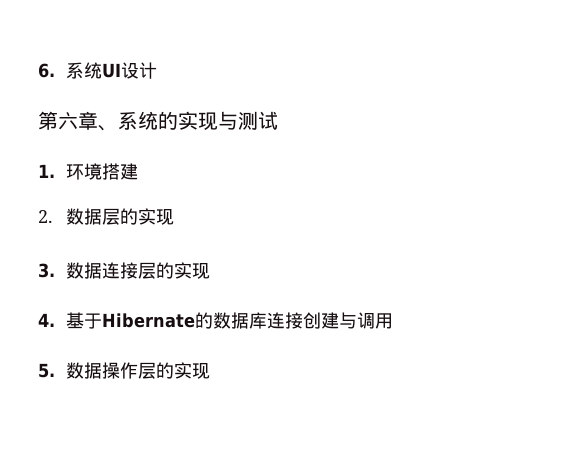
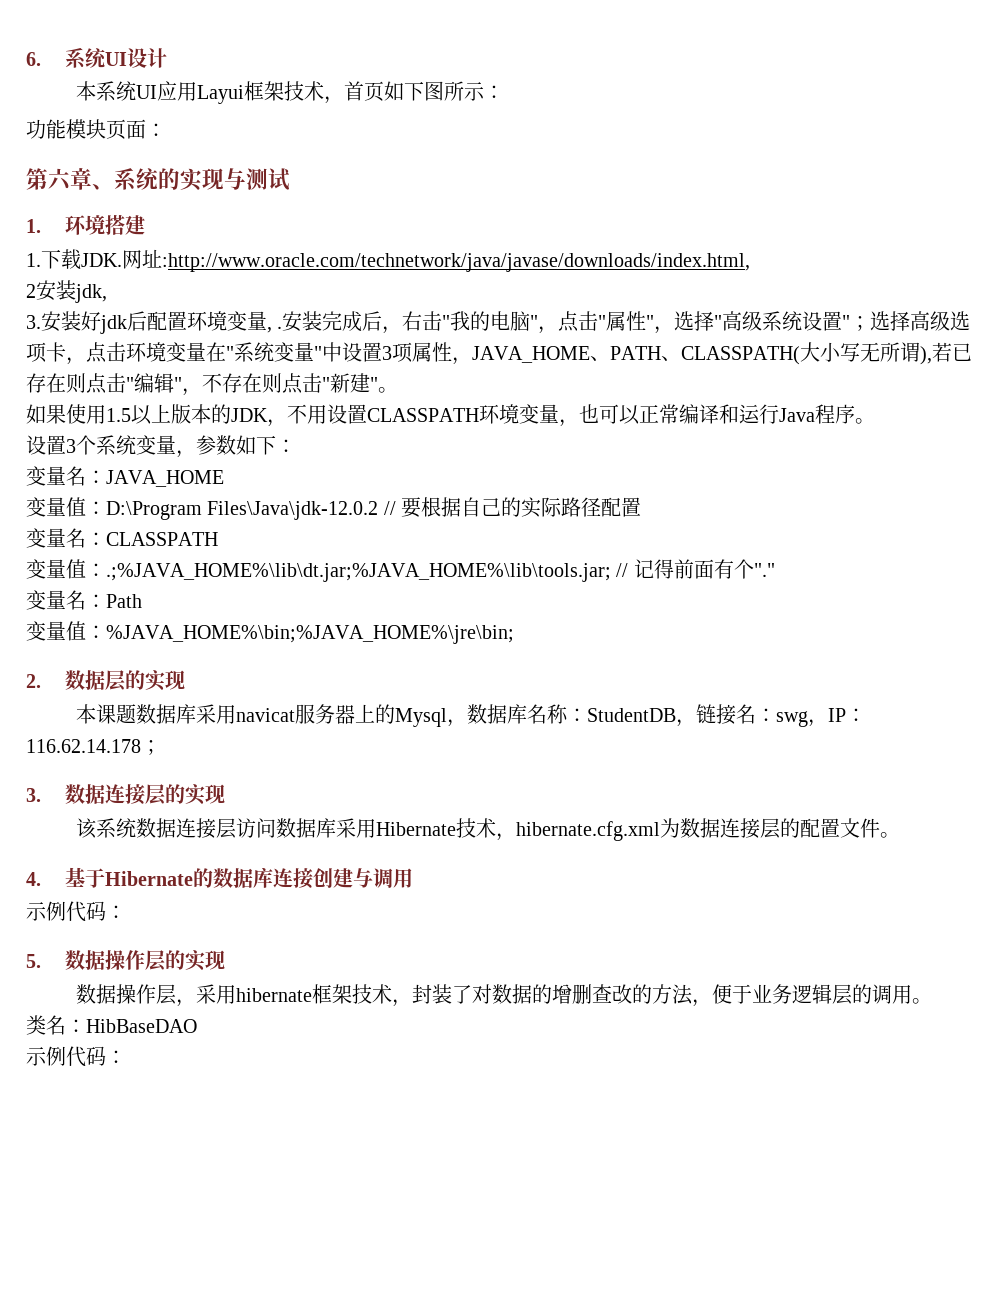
+ 本系统UI应用Layui框架技术，首页如下图所示：
+ 功能模块页面：
+ 1.下载JDK.网址:http://www.oracle.com/technetwork/java/javase/downloads/index.html,
+ 2安装jdk,
+ 3.安装好jdk后配置环境变量, .安装完成后，右击"我的电脑"，点击"属性"，选择"高级系统设置"；选择高级选项卡，点击环境变量在"系统变量"中设置3项属性，JAVA_HOME、PATH、CLASSPATH(大小写无所谓),若已存在则点击"编辑"，不存在则点击"新建"。
+ 如果使用1.5以上版本的JDK，不用设置CLASSPATH环境变量，也可以正常编译和运行Java程序。
+ 设置3个系统变量，参数如下：
+ 变量名：JAVA_HOME
+ 变量值：D:\Program Files\Java\jdk-12.0.2 // 要根据自己的实际路径配置
+ 变量名：CLASSPATH
+ 变量值：.;%JAVA_HOME%\lib\dt.jar;%JAVA_HOME%\lib\tools.jar; // 记得前面有个"."
+ 变量名：Path
+ 变量值：%JAVA_HOME%\bin;%JAVA_HOME%\jre\bin;
  2.数据层的实现
+ 本课题数据库采用navicat服务器上的Mysql，数据库名称：StudentDB，链接名：swg，IP：116.62.14.178；
+ 该系统数据连接层访问数据库采用Hibernate技术，hibernate.cfg.xml为数据连接层的配置文件。
  4.基于Hibernate的数据库连接创建与调用
+ 示例代码：
+ 数据操作层，采用hibernate框架技术，封装了对数据的增删查改的方法，便于业务逻辑层的调用。
+ 类名：HibBaseDAO
+ 示例代码：

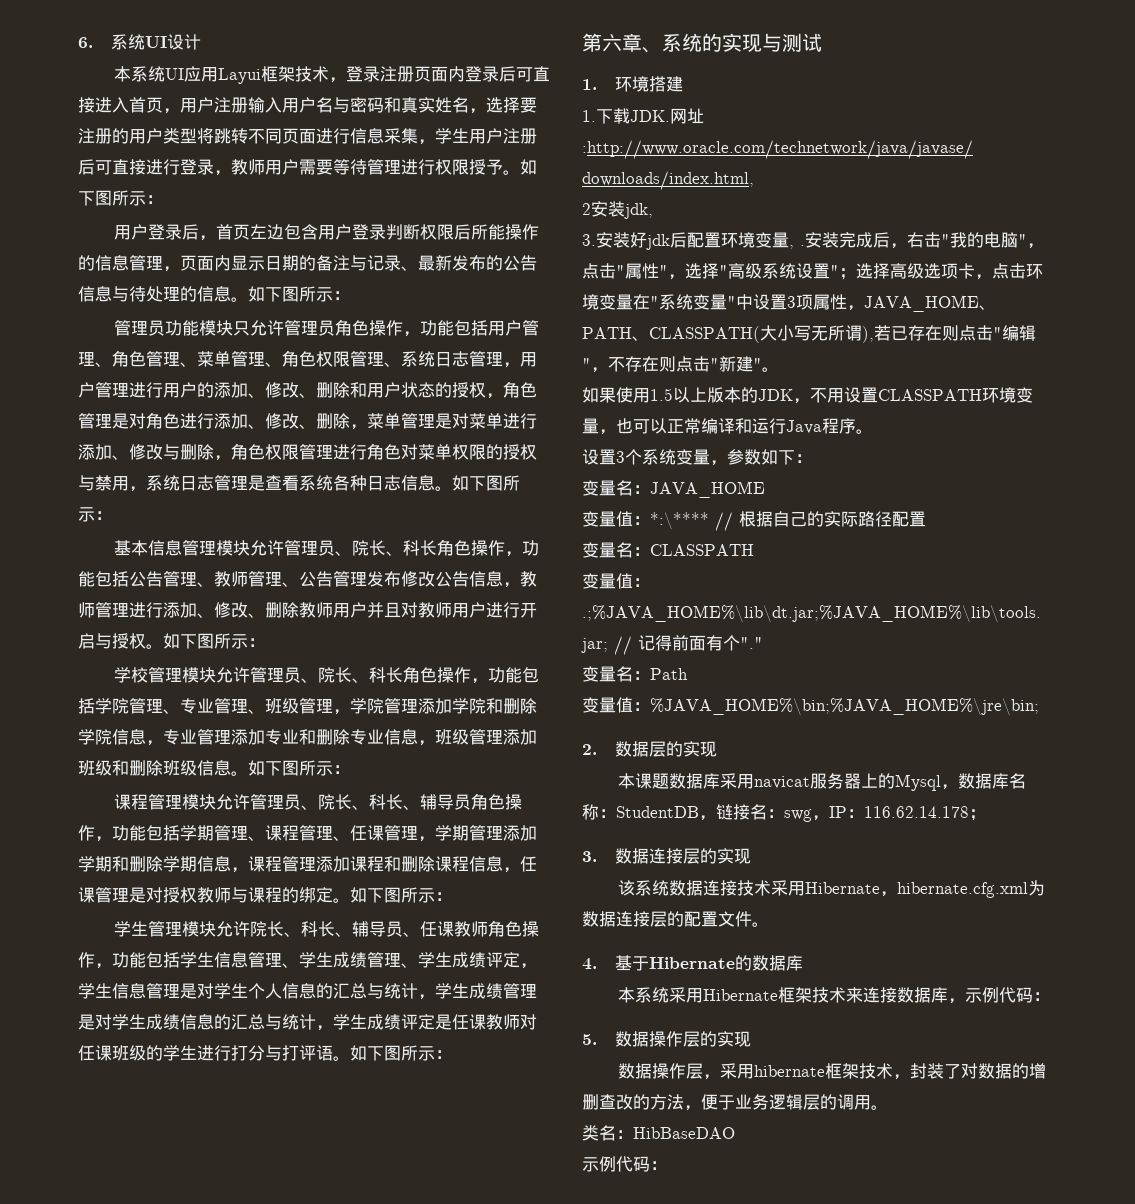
- 本系统UI应用Layui框架技术，首页如下图所示：
- 功能模块页面：
+ 本系统UI应用Layui框架技术，登录注册页面内登录后可直接进入首页，用户注册输入用户名与密码和真实姓名，选择要注册的用户类型将跳转不同页面进行信息采集，学生用户注册后可直接进行登录，教师用户需要等待管理进行权限授予。如下图所示：
+ 用户登录后，首页左边包含用户登录判断权限后所能操作的信息管理，页面内显示日期的备注与记录、最新发布的公告信息与待处理的信息。如下图所示：
+ 管理员功能模块只允许管理员角色操作，功能包括用户管理、角色管理、菜单管理、角色权限管理、系统日志管理，用户管理进行用户的添加、修改、删除和用户状态的授权，角色管理是对角色进行添加、修改、删除，菜单管理是对菜单进行添加、修改与删除，角色权限管理进行角色对菜单权限的授权与禁用，系统日志管理是查看系统各种日志信息。如下图所示：
+ 基本信息管理模块允许管理员、院长、科长角色操作，功能包括公告管理、教师管理、公告管理发布修改公告信息，教师管理进行添加、修改、删除教师用户并且对教师用户进行开启与授权。如下图所示：
+ 学校管理模块允许管理员、院长、科长角色操作，功能包括学院管理、专业管理、班级管理，学院管理添加学院和删除学院信息，专业管理添加专业和删除专业信息，班级管理添加班级和删除班级信息。如下图所示：
+ 课程管理模块允许管理员、院长、科长、辅导员角色操作，功能包括学期管理、课程管理、任课管理，学期管理添加学期和删除学期信息，课程管理添加课程和删除课程信息，任课管理是对授权教师与课程的绑定。如下图所示：
+ 学生管理模块允许院长、科长、辅导员、任课教师角色操作，功能包括学生信息管理、学生成绩管理、学生成绩评定，学生信息管理是对学生个人信息的汇总与统计，学生成绩管理是对学生成绩信息的汇总与统计，学生成绩评定是任课教师对任课班级的学生进行打分与打评语。如下图所示：
- 变量值：D:\Program Files\Java\jdk-12.0.2 // 要根据自己的实际路径配置
+ 变量值：*:\**** // 根据自己的实际路径配置
- 该系统数据连接层访问数据库采用Hibernate技术，hibernate.cfg.xml为数据连接层的配置文件。
+ 该系统数据连接技术采用Hibernate，hibernate.cfg.xml为数据连接层的配置文件。
- 4.基于Hibernate的数据库连接创建与调用
- 示例代码：
+ 4.基于Hibernate的数据库
+ 本系统采用Hibernate框架技术来连接数据库，示例代码：

